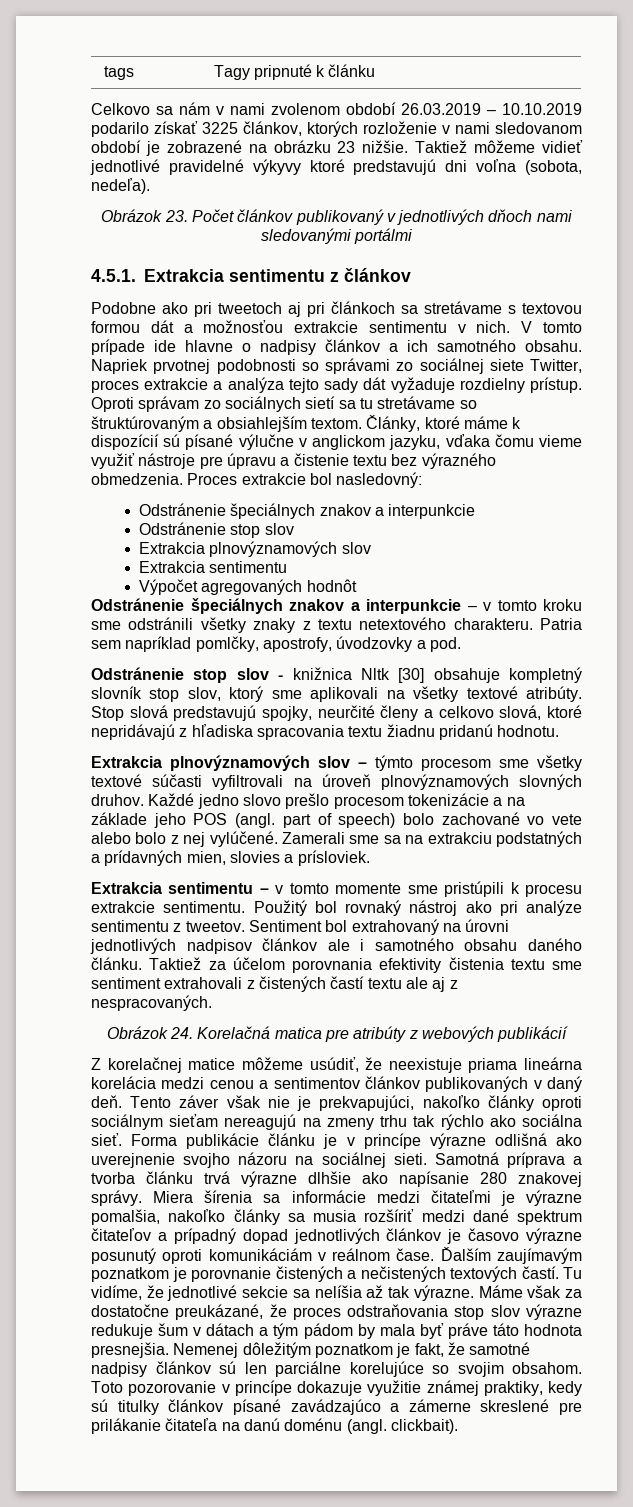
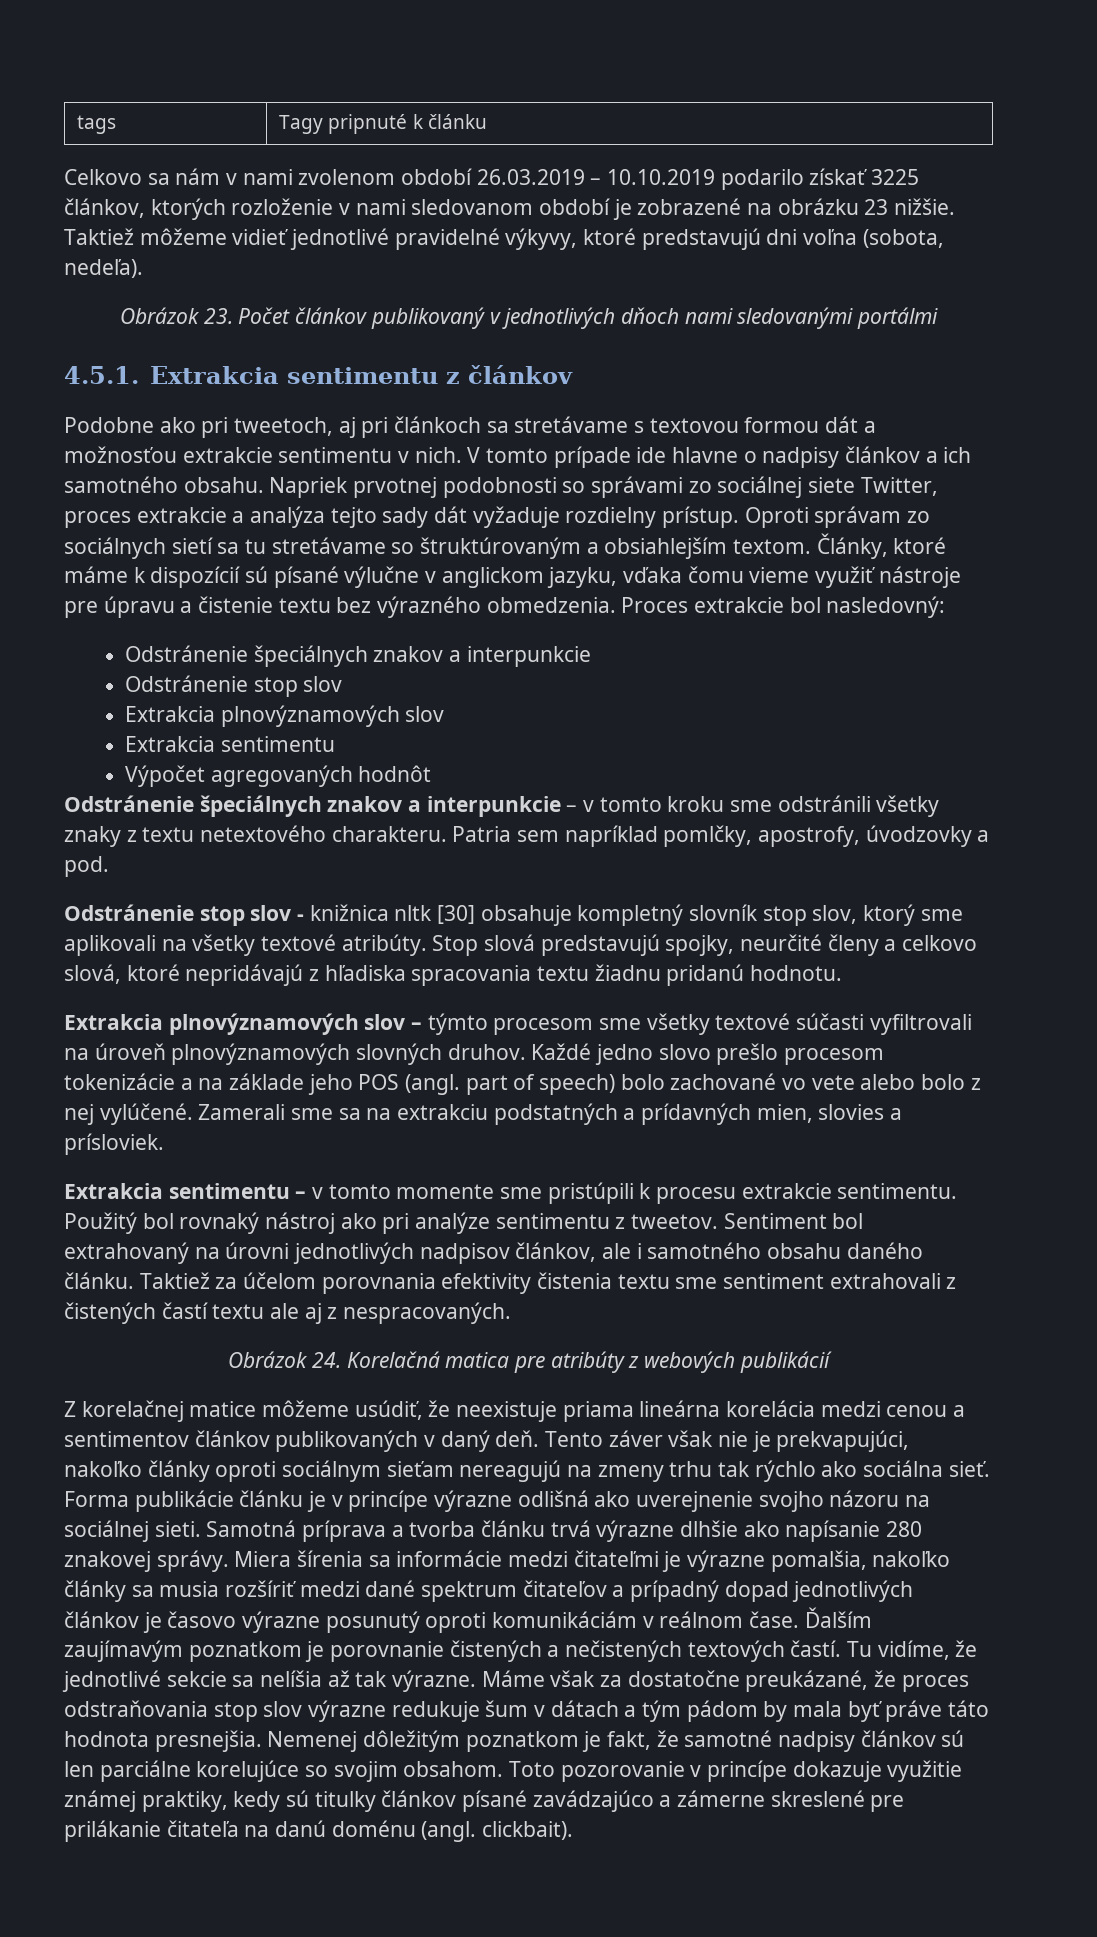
- Taktiež môžeme vidieť jednotlivé pravidelné výkyvy ktoré predstavujú dni voľna (sobota, nedeľa).
+ Taktiež môžeme vidieť jednotlivé pravidelné výkyvy, ktoré predstavujú dni voľna (sobota, nedeľa).
- Podobne ako pri tweetoch aj pri článkoch sa stretávame s textovou formou dát a možnosťou extrakcie sentimentu v nich.
+ Podobne ako pri tweetoch, aj pri článkoch sa stretávame s textovou formou dát a možnosťou extrakcie sentimentu v nich.
- Odstránenie stop slov - knižnica Nltk [30] obsahuje kompletný slovník stop slov, ktorý sme aplikovali na všetky textové atribúty.
+ Odstránenie stop slov - knižnica nltk [30] obsahuje kompletný slovník stop slov, ktorý sme aplikovali na všetky textové atribúty.
- Sentiment bol extrahovaný na úrovni jednotlivých nadpisov článkov ale i samotného obsahu daného článku.
+ Sentiment bol extrahovaný na úrovni jednotlivých nadpisov článkov, ale i samotného obsahu daného článku.

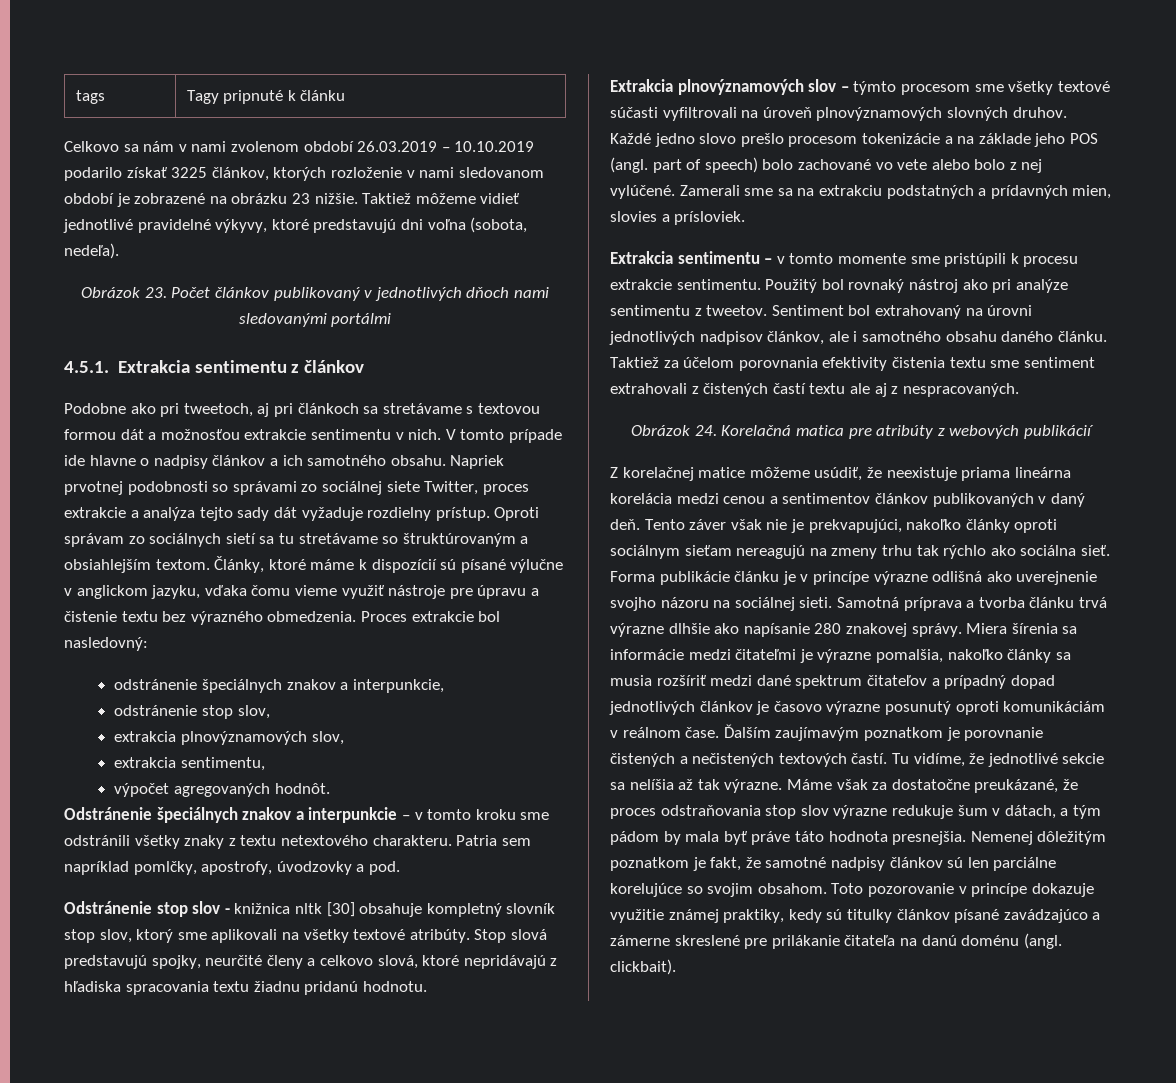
  Proces extrakcie bol nasledovný:
- Odstránenie špeciálnych znakov a interpunkcie
- Odstránenie stop slov
- Extrakcia plnovýznamových slov
- Extrakcia sentimentu
- Výpočet agregovaných hodnôt
+ odstránenie špeciálnych znakov a interpunkcie,
+ odstránenie stop slov,
+ extrakcia plnovýznamových slov,
+ extrakcia sentimentu,
+ výpočet agregovaných hodnôt.
- Máme však za dostatočne preukázané, že proces odstraňovania stop slov výrazne redukuje šum v dátach a tým pádom by mala byť práve táto hodnota presnejšia.
+ Máme však za dostatočne preukázané, že proces odstraňovania stop slov výrazne redukuje šum v dátach, a tým pádom by mala byť práve táto hodnota presnejšia.

